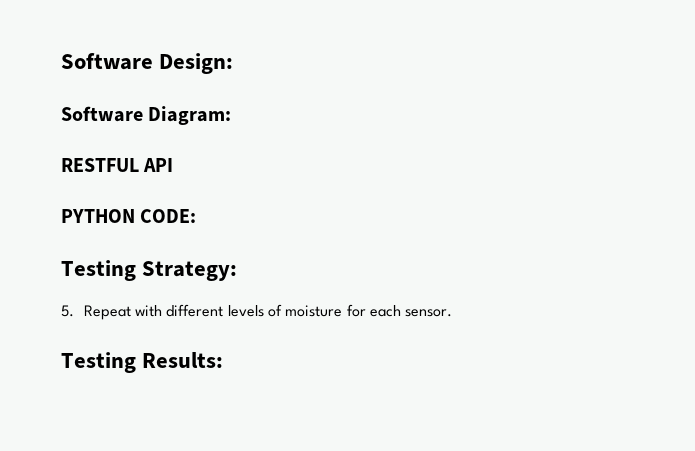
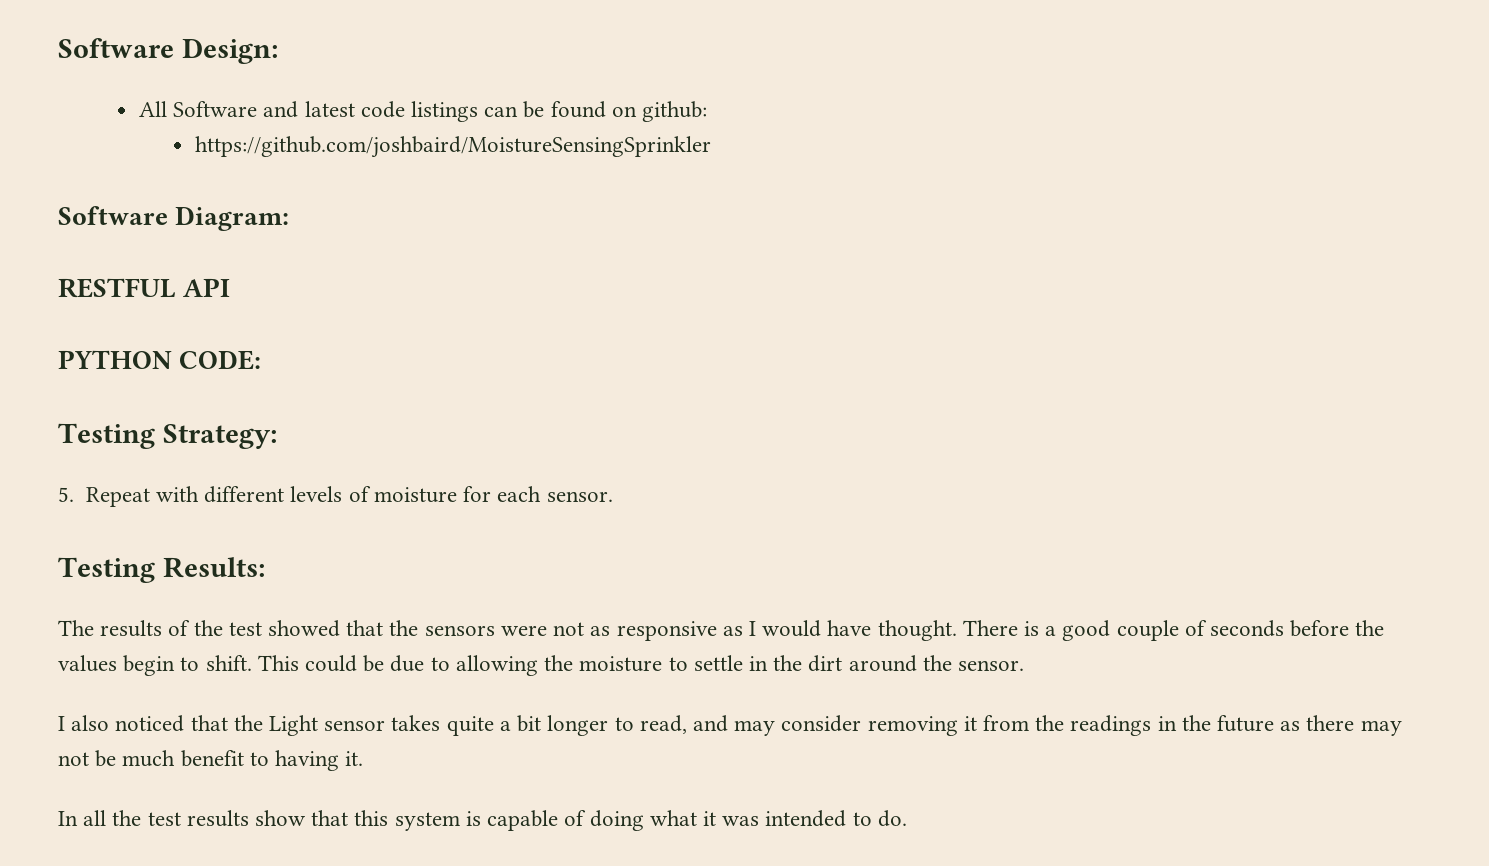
+ All Software and latest code listings can be found on github:
+ https://github.com/joshbaird/MoistureSensingSprinkler
+ The results of the test showed that the sensors were not as responsive as I would have thought. There is a good couple of seconds before the values begin to shift. This could be due to allowing the moisture to settle in the dirt around the sensor.
+ I also noticed that the Light sensor takes quite a bit longer to read, and may consider removing it from the readings in the future as there may not be much benefit to having it.
+ In all the test results show that this system is capable of doing what it was intended to do.

